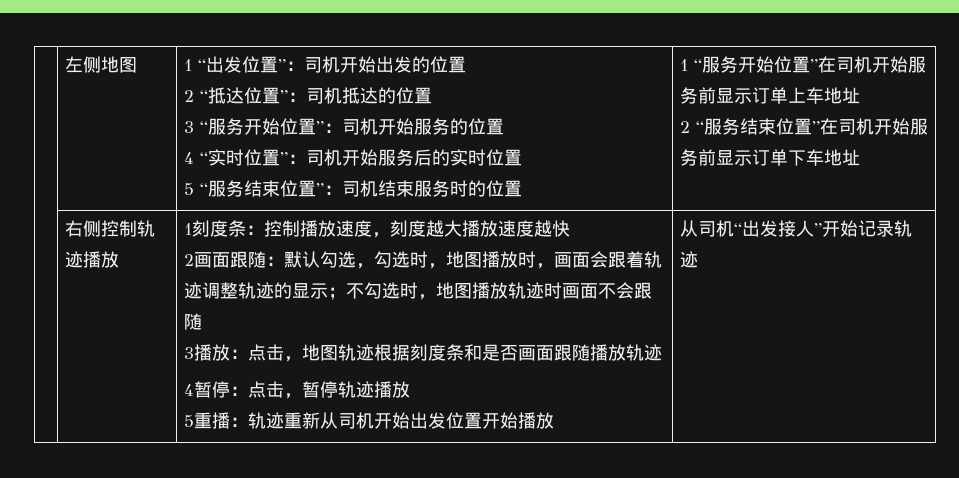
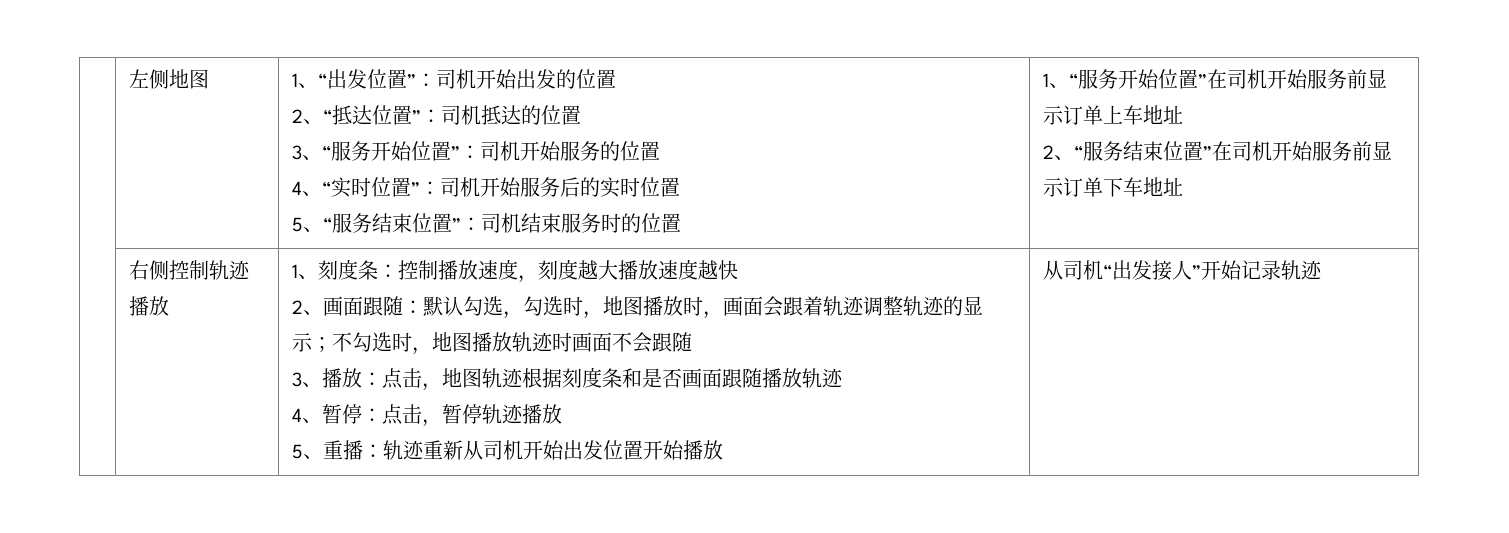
- 1 “出发位置”：司机开始出发的位置
+ 1、“出发位置”：司机开始出发的位置
- 2 “抵达位置”：司机抵达的位置
+ 2、“抵达位置”：司机抵达的位置
- 3 “服务开始位置”：司机开始服务的位置
+ 3、“服务开始位置”：司机开始服务的位置
- 4 “实时位置”：司机开始服务后的实时位置
+ 4、“实时位置”：司机开始服务后的实时位置
- 5 “服务结束位置”：司机结束服务时的位置
+ 5、“服务结束位置”：司机结束服务时的位置
- 1 “服务开始位置”在司机开始服务前显示订单上车地址
+ 1、“服务开始位置”在司机开始服务前显示订单上车地址
- 2 “服务结束位置”在司机开始服务前显示订单下车地址
+ 2、“服务结束位置”在司机开始服务前显示订单下车地址
- 1刻度条：控制播放速度，刻度越大播放速度越快
+ 1、刻度条：控制播放速度，刻度越大播放速度越快
- 2画面跟随：默认勾选，勾选时，地图播放时，画面会跟着轨迹调整轨迹的显示；不勾选时，地图播放轨迹时画面不会跟随
+ 2、画面跟随：默认勾选，勾选时，地图播放时，画面会跟着轨迹调整轨迹的显示；不勾选时，地图播放轨迹时画面不会跟随
- 3播放：点击，地图轨迹根据刻度条和是否画面跟随播放轨迹
+ 3、播放：点击，地图轨迹根据刻度条和是否画面跟随播放轨迹
- 4暂停：点击，暂停轨迹播放
+ 4、暂停：点击，暂停轨迹播放
- 5重播：轨迹重新从司机开始出发位置开始播放
+ 5、重播：轨迹重新从司机开始出发位置开始播放

